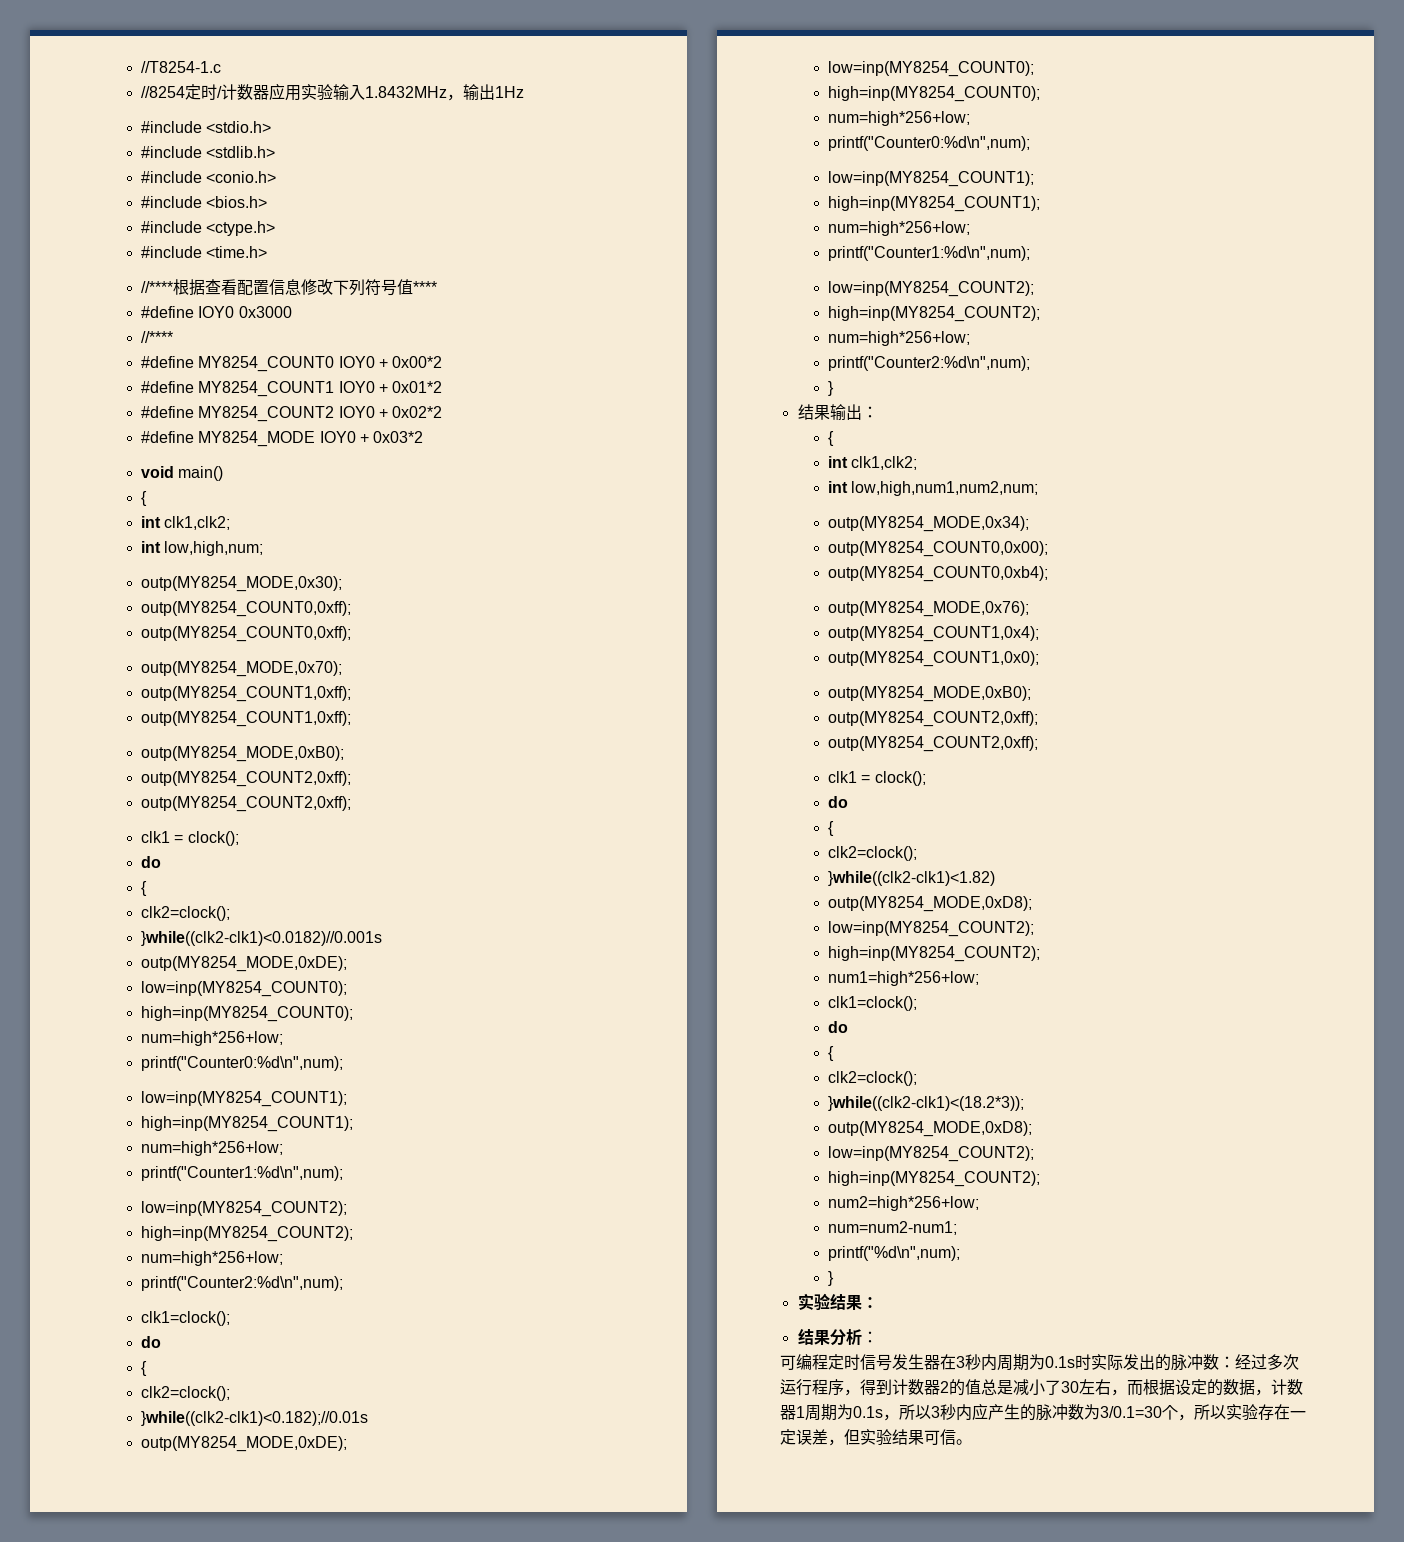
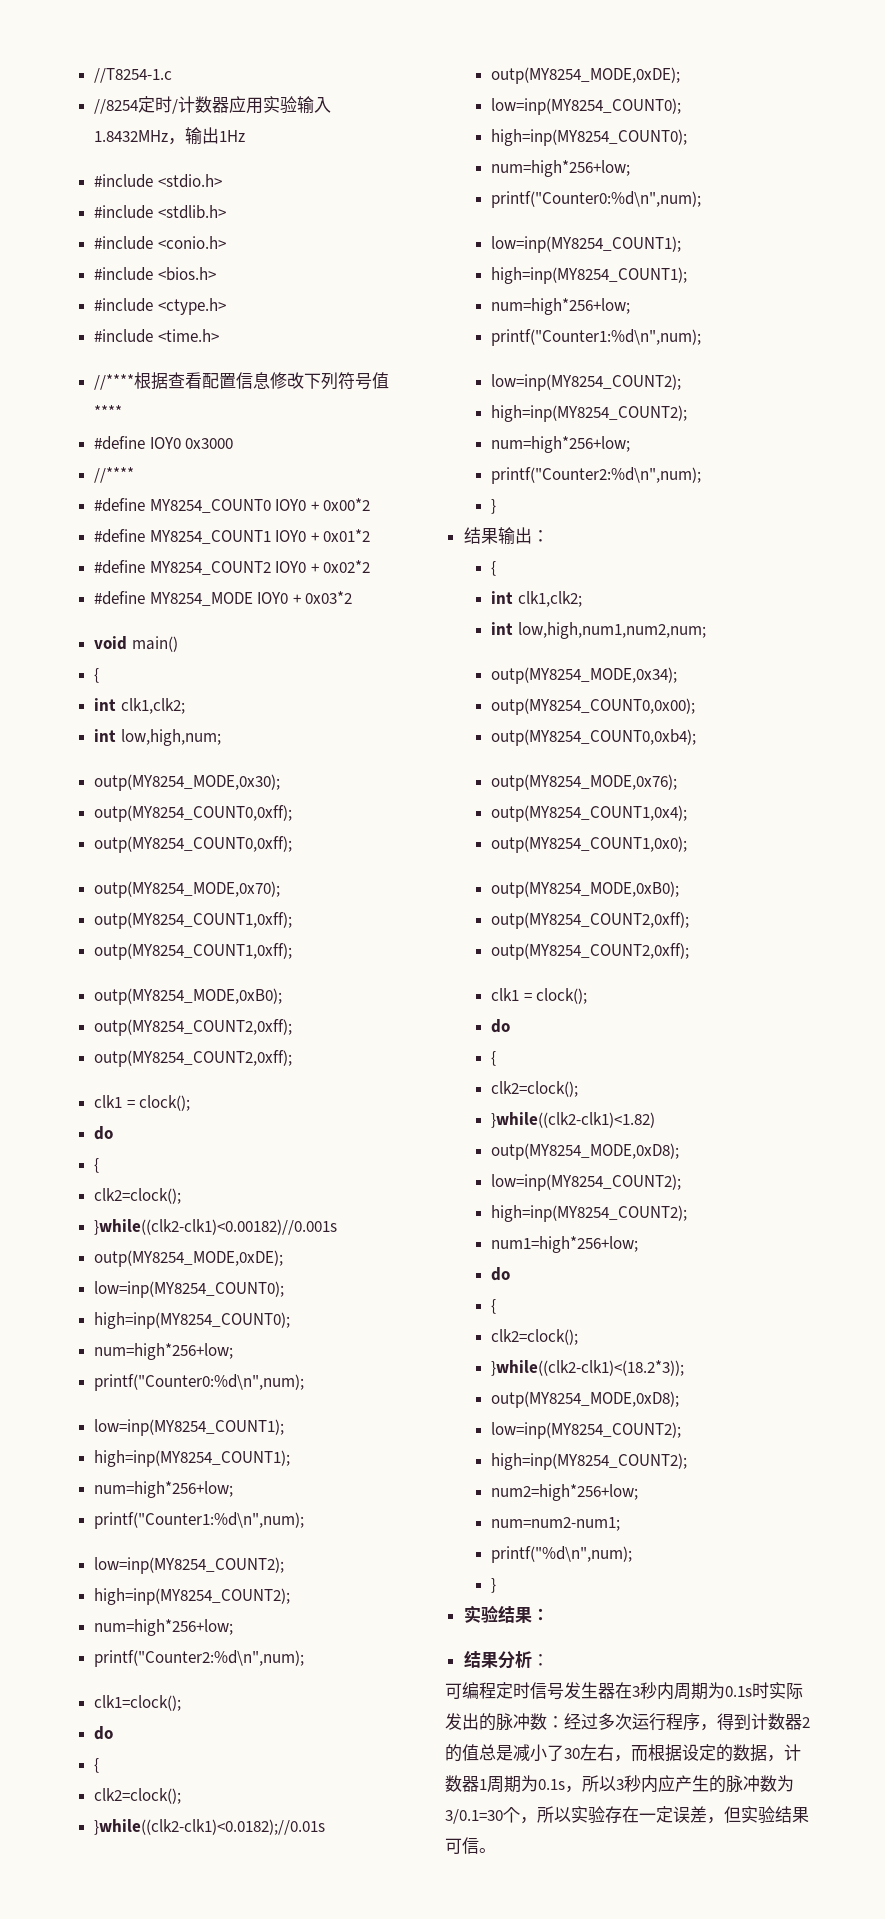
- }while((clk2-clk1)<0.0182)//0.001s
+ }while((clk2-clk1)<0.00182)//0.001s
- }while((clk2-clk1)<0.182);//0.01s
+ }while((clk2-clk1)<0.0182);//0.01s
  num1=high*256+low;
- clk1=clock();

